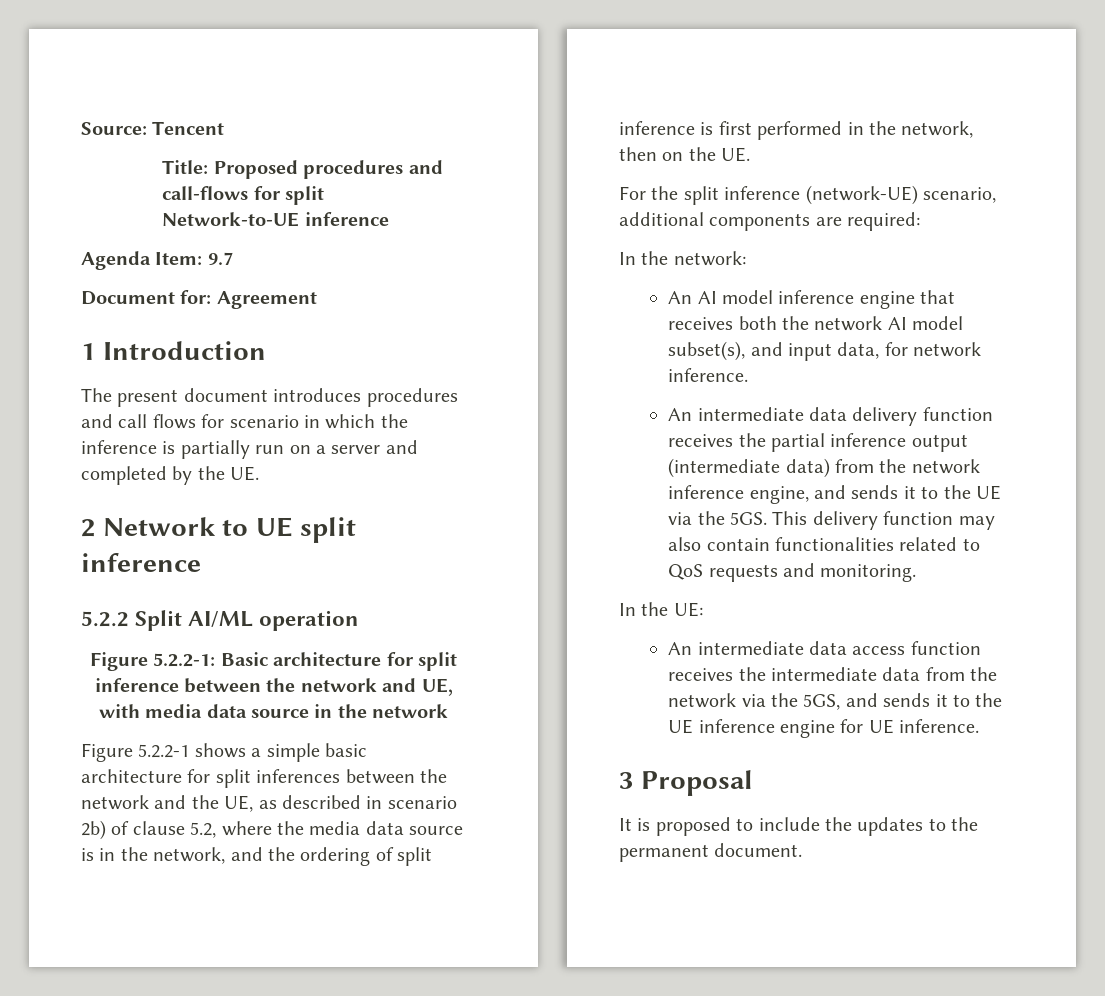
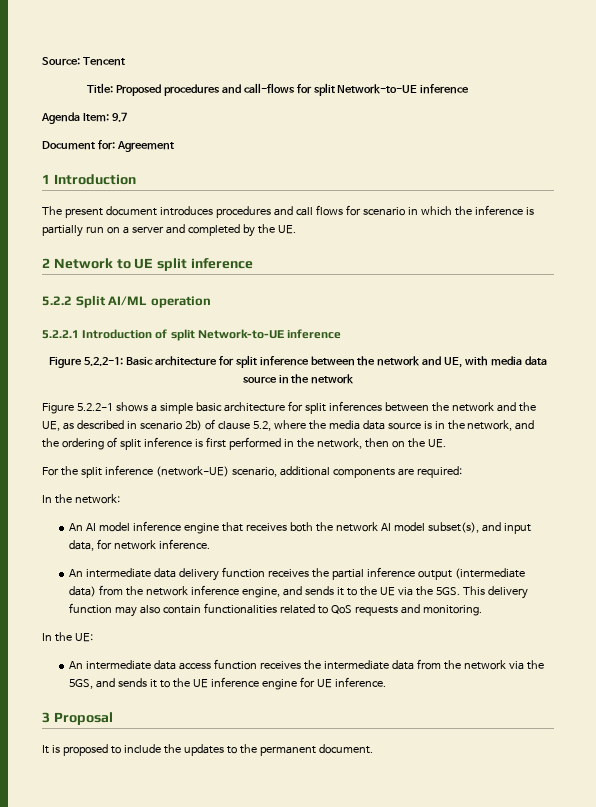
+ 5.2.2.1 Introduction of split Network-to-UE inference

